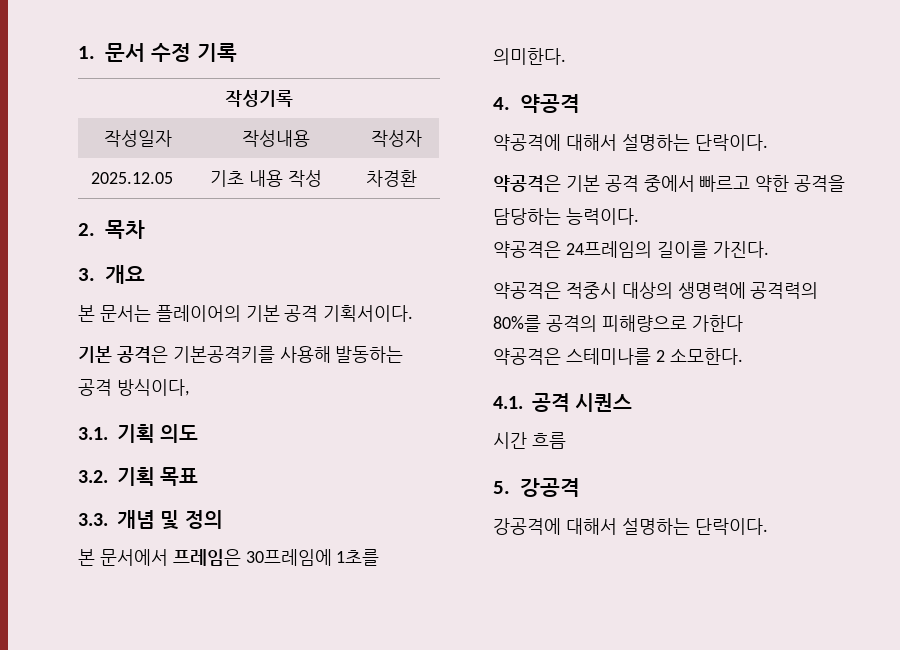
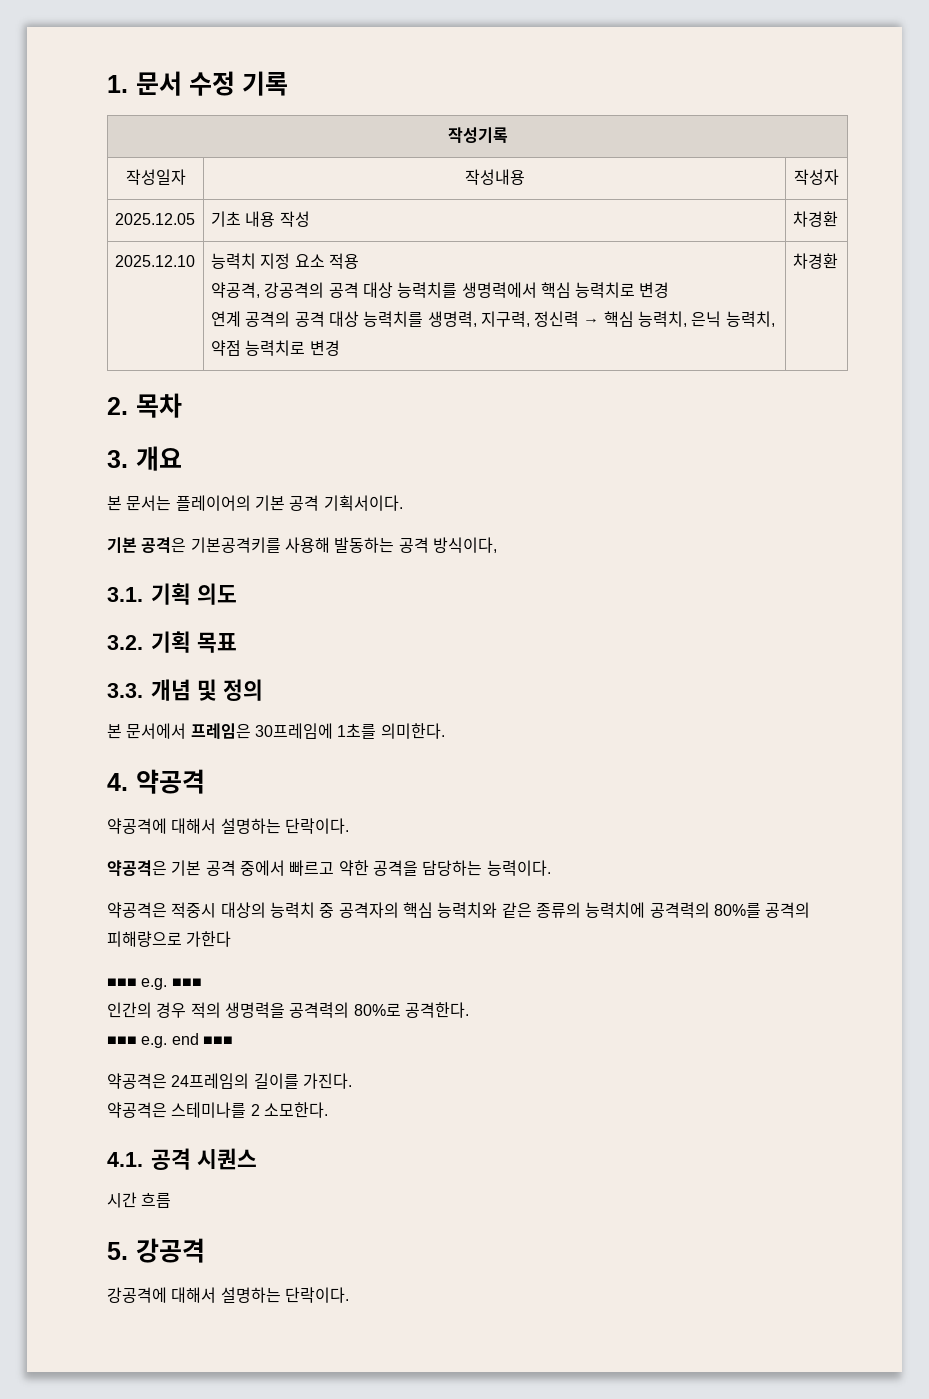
+ 2025.12.10 | 능력치 지정 요소 적용
+ 약공격, 강공격의 공격 대상 능력치를 생명력에서 핵심 능력치로 변경
+ 연계 공격의 공격 대상 능력치를 생명력, 지구력, 정신력 → 핵심 능력치, 은닉 능력치, 약점 능력치로 변경 | 차경환
- 약공격은 24프레임의 길이를 가진다.
- 약공격은 적중시 대상의 생명력에 공격력의 80%를 공격의 피해량으로 가한다
+ 약공격은 적중시 대상의 능력치 중 공격자의 핵심 능력치와 같은 종류의 능력치에 공격력의 80%를 공격의 피해량으로 가한다
+ ■■■ e.g. ■■■
+ 인간의 경우 적의 생명력을 공격력의 80%로 공격한다.
+ ■■■ e.g. end ■■■
+ 약공격은 24프레임의 길이를 가진다.

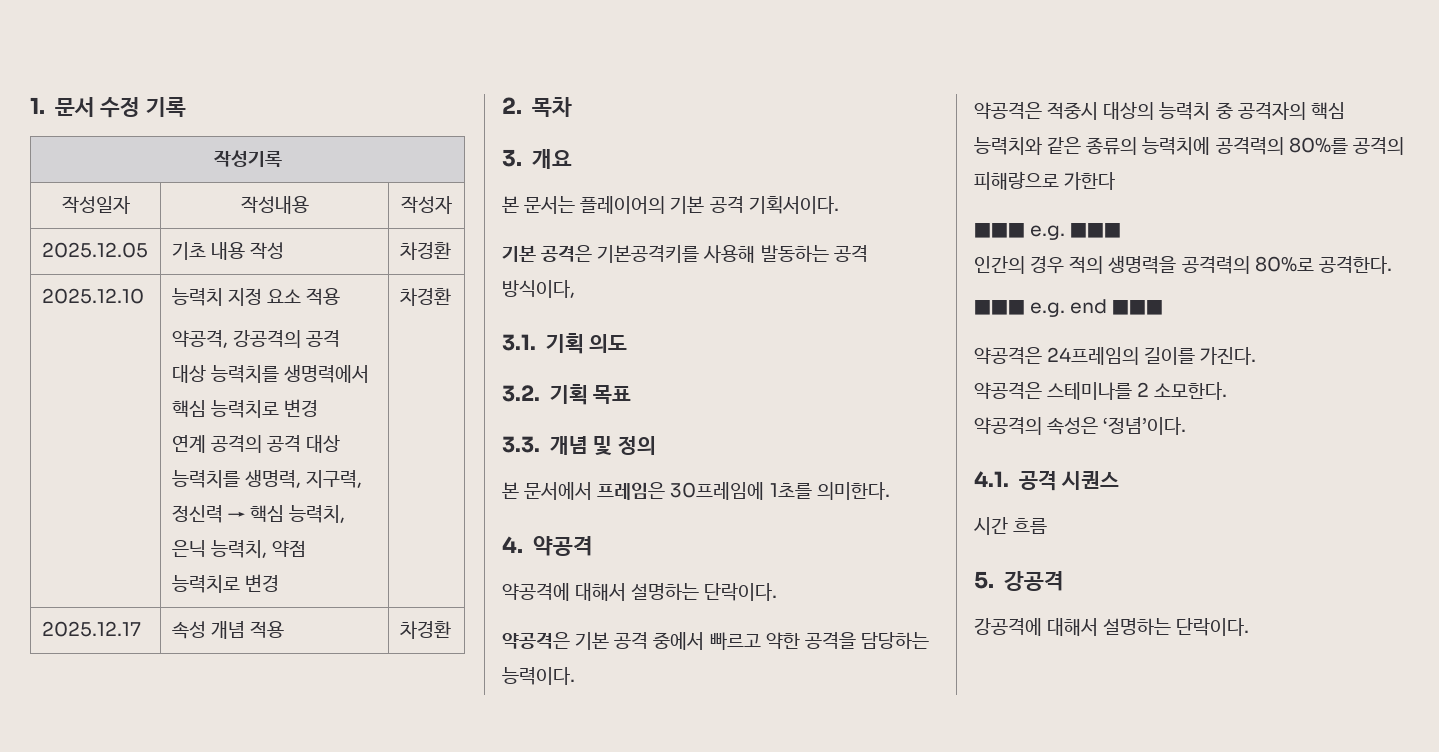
+ 2025.12.17 | 속성 개념 적용 | 차경환
+ 약공격의 속성은 ‘정념’이다.

